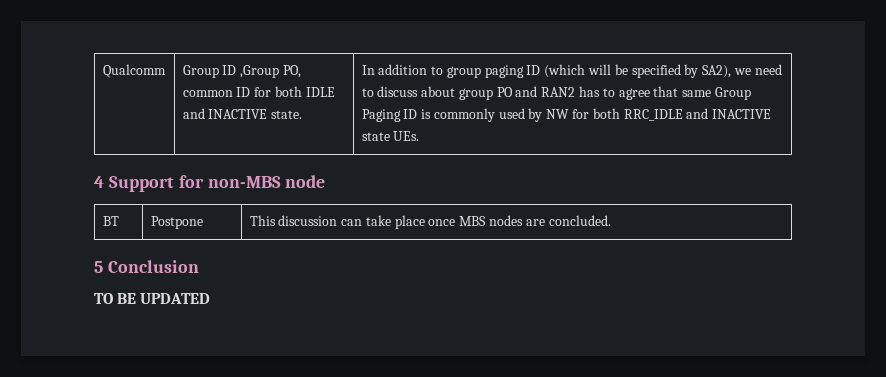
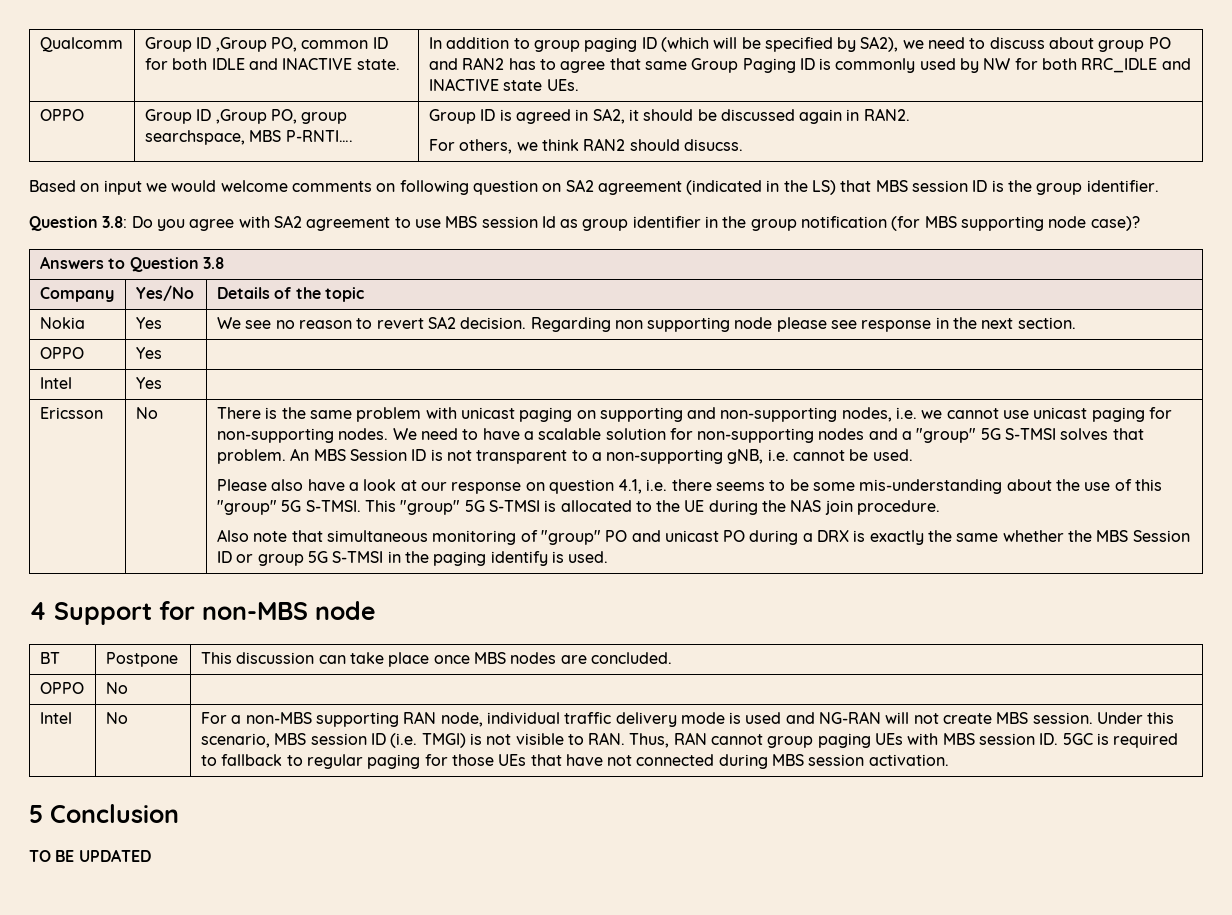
+ OPPO | Group ID ,Group PO, group searchspace, MBS P-RNTI…. | Group ID is agreed in SA2, it should be discussed again in RAN2.
+ For others, we think RAN2 should disucss.
+ Based on input we would welcome comments on following question on SA2 agreement (indicated in the LS) that MBS session ID is the group identifier.
+ Question 3.8: Do you agree with SA2 agreement to use MBS session Id as group identifier in the group notification (for MBS supporting node case)?
+ Answers to Question 3.8
+ Company | Yes/No | Details of the topic
+ Nokia | Yes | We see no reason to revert SA2 decision. Regarding non supporting node please see response in the next section.
+ OPPO | Yes |
+ Intel | Yes |
+ Ericsson | No | There is the same problem with unicast paging on supporting and non-supporting nodes, i.e. we cannot use unicast paging for non-supporting nodes. We need to have a scalable solution for non-supporting nodes and a "group" 5G S-TMSI solves that problem. An MBS Session ID is not transparent to a non-supporting gNB, i.e. cannot be used.
+ Please also have a look at our response on question 4.1, i.e. there seems to be some mis-understanding about the use of this "group" 5G S-TMSI. This "group" 5G S-TMSI is allocated to the UE during the NAS join procedure.
+ Also note that simultaneous monitoring of "group" PO and unicast PO during a DRX is exactly the same whether the MBS Session ID or group 5G S-TMSI in the paging identify is used.
+ OPPO | No |
+ Intel | No | For a non-MBS supporting RAN node, individual traffic delivery mode is used and NG-RAN will not create MBS session. Under this scenario, MBS session ID (i.e. TMGI) is not visible to RAN. Thus, RAN cannot group paging UEs with MBS session ID. 5GC is required to fallback to regular paging for those UEs that have not connected during MBS session activation.

